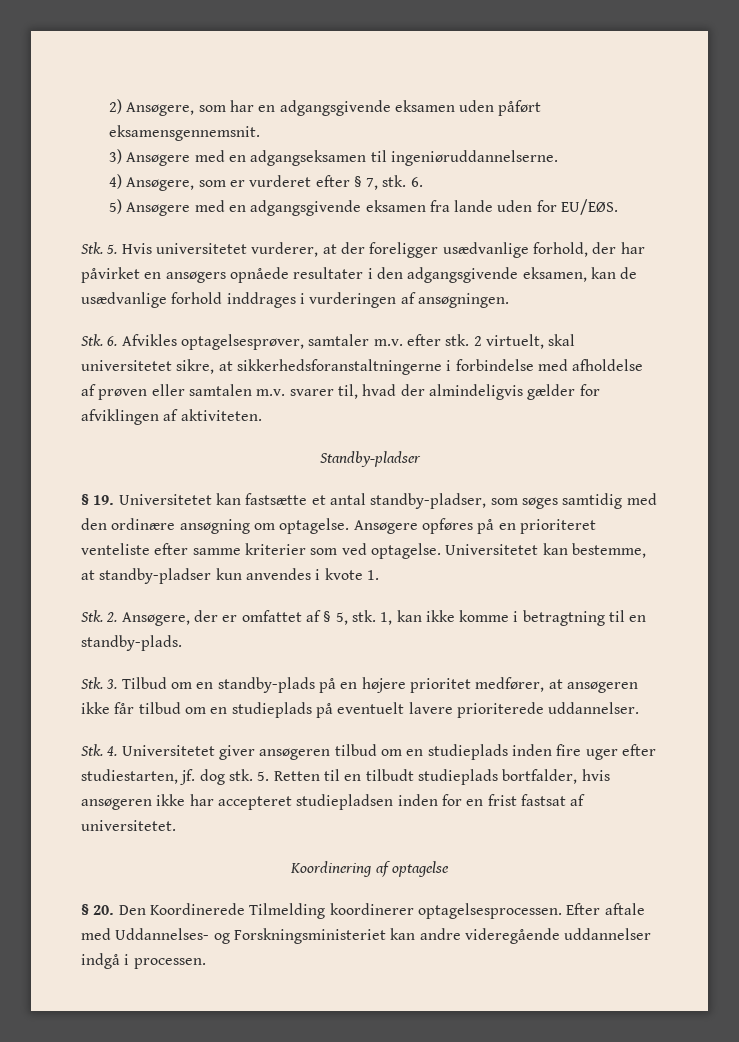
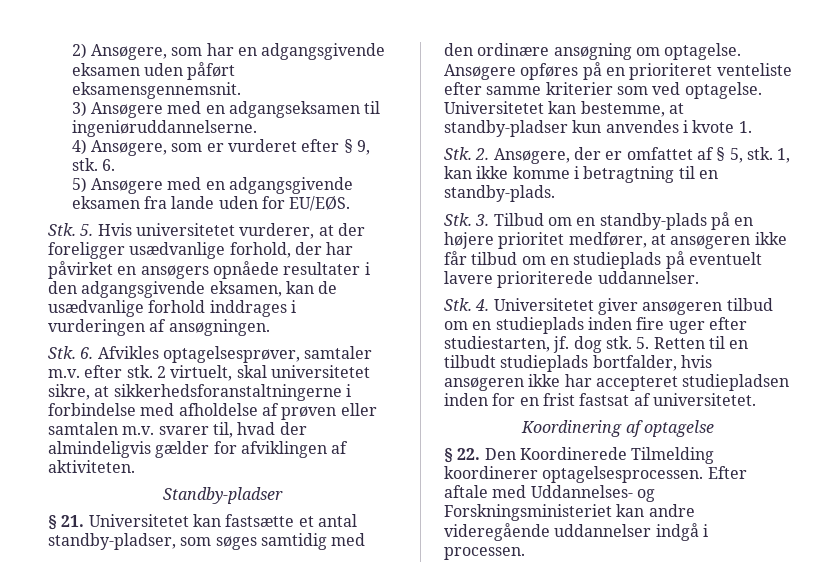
- 4) Ansøgere, som er vurderet efter § 7, stk.
+ 4) Ansøgere, som er vurderet efter § 9, stk.
- § 19. Universitetet kan fastsætte et antal standby-pladser, som søges samtidig med den ordinære ansøgning om optagelse.
+ § 21. Universitetet kan fastsætte et antal standby-pladser, som søges samtidig med den ordinære ansøgning om optagelse.
- § 20. Den Koordinerede Tilmelding koordinerer optagelsesprocessen.
+ § 22. Den Koordinerede Tilmelding koordinerer optagelsesprocessen.

